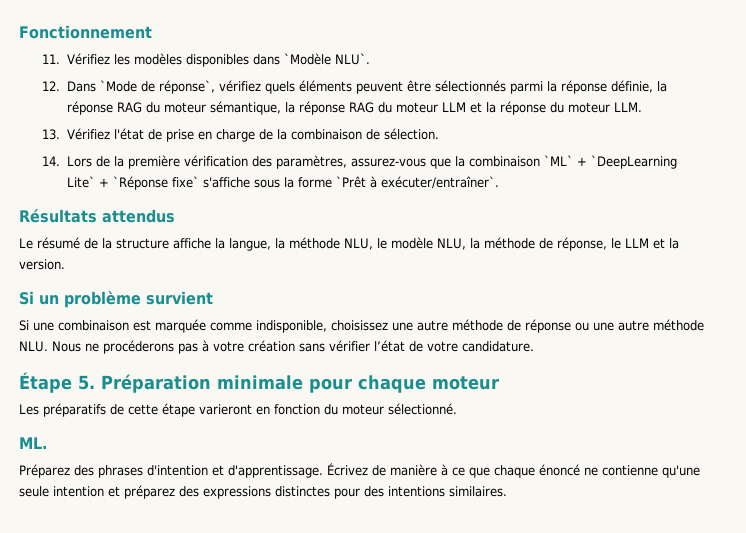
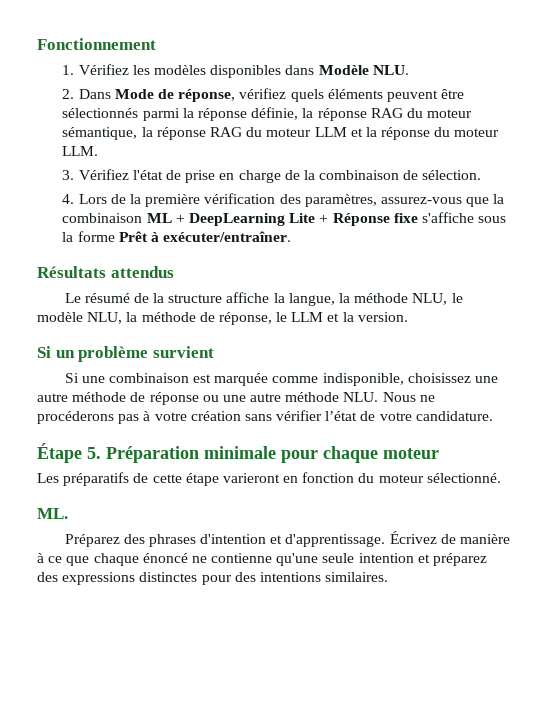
- 11. Vérifiez les modèles disponibles dans `Modèle NLU`.
- 12. Dans `Mode de réponse`, vérifiez quels éléments peuvent être sélectionnés parmi la réponse définie, la réponse RAG du moteur sémantique, la réponse RAG du moteur LLM et la réponse du moteur LLM.
+ 1. Vérifiez les modèles disponibles dans Modèle NLU.
+ 2. Dans Mode de réponse, vérifiez quels éléments peuvent être sélectionnés parmi la réponse définie, la réponse RAG du moteur sémantique, la réponse RAG du moteur LLM et la réponse du moteur LLM.
- 13. Vérifiez l'état de prise en charge de la combinaison de sélection.
+ 3. Vérifiez l'état de prise en charge de la combinaison de sélection.
- 14. Lors de la première vérification des paramètres, assurez-vous que la combinaison `ML` + `DeepLearning Lite` + `Réponse fixe` s'affiche sous la forme `Prêt à exécuter/entraîner`.
+ 4. Lors de la première vérification des paramètres, assurez-vous que la combinaison ML + DeepLearning Lite + Réponse fixe s'affiche sous la forme Prêt à exécuter/entraîner.

